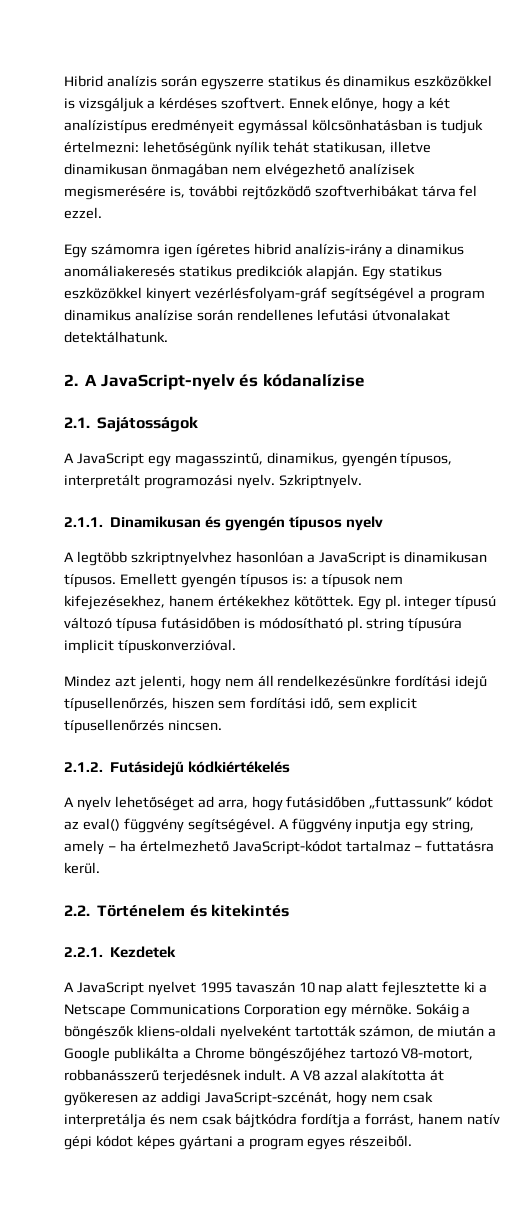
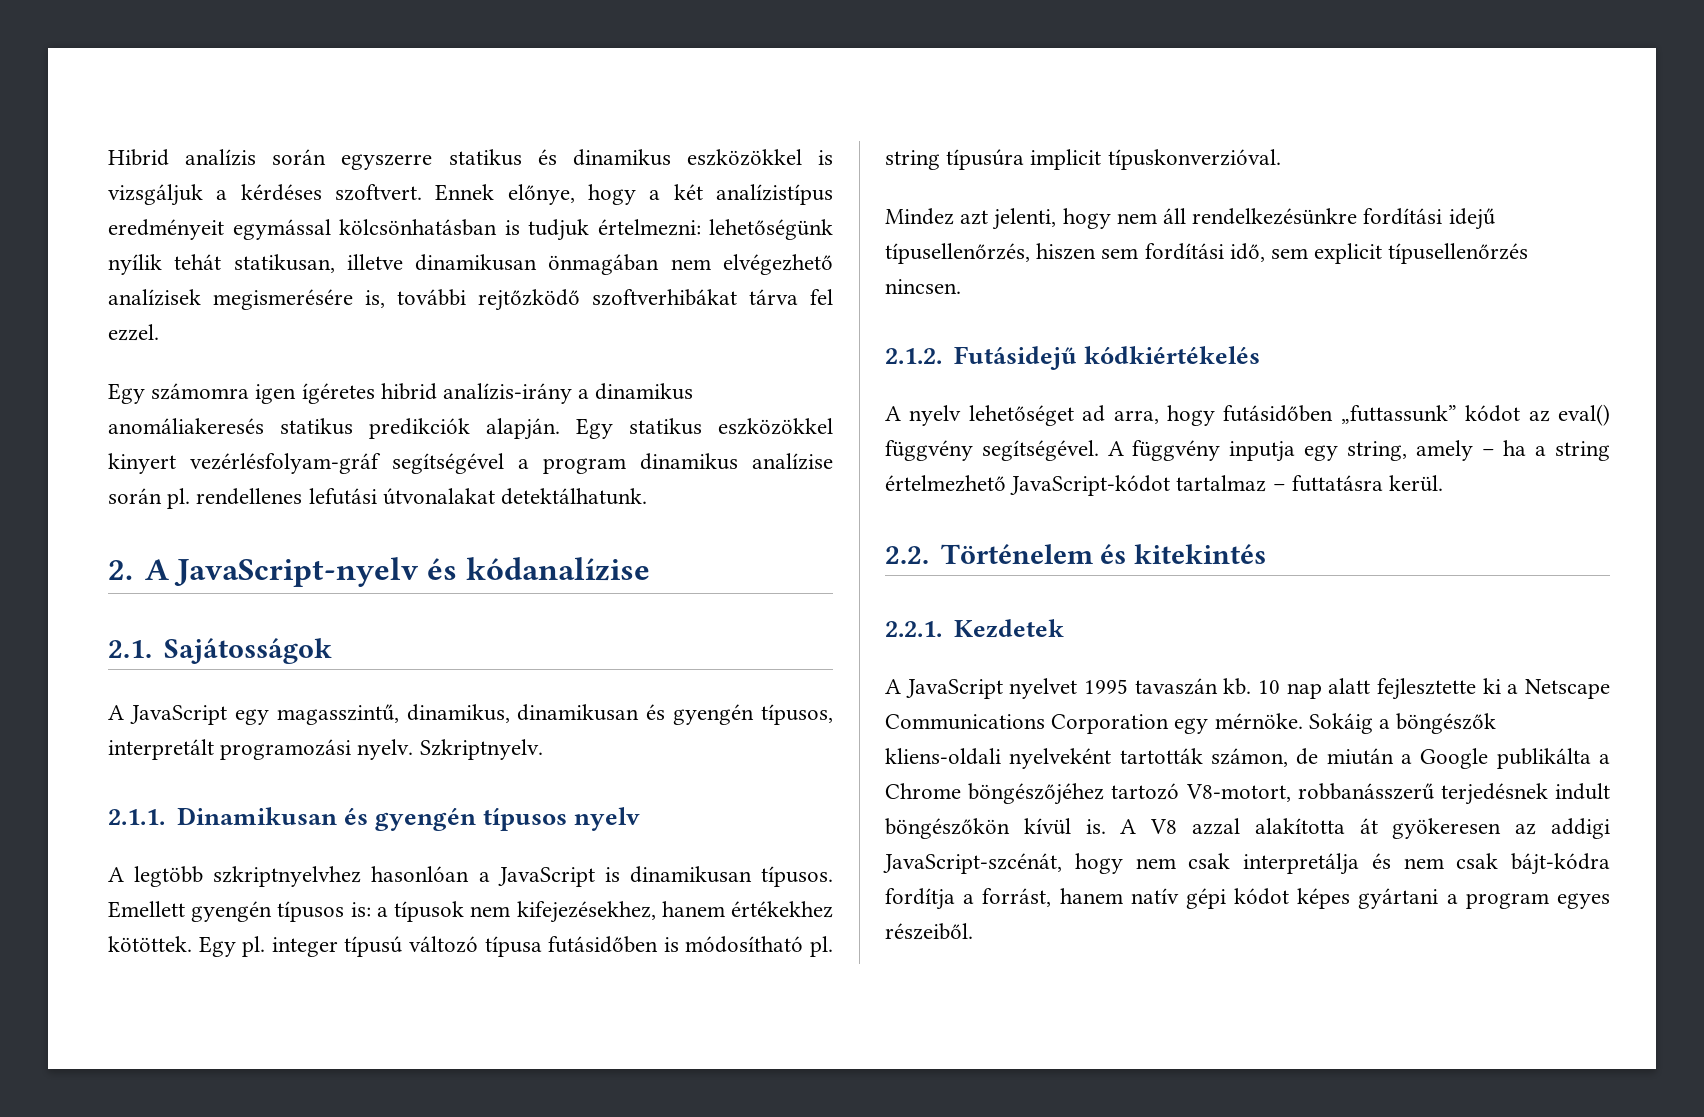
- Egy statikus eszközökkel kinyert vezérlésfolyam-gráf segítségével a program dinamikus analízise során rendellenes lefutási útvonalakat detektálhatunk.
+ Egy statikus eszközökkel kinyert vezérlésfolyam-gráf segítségével a program dinamikus analízise során pl. rendellenes lefutási útvonalakat detektálhatunk.
- A JavaScript egy magasszintű, dinamikus, gyengén típusos, interpretált programozási nyelv.
+ A JavaScript egy magasszintű, dinamikus, dinamikusan és gyengén típusos, interpretált programozási nyelv.
- A függvény inputja egy string, amely – ha értelmezhető JavaScript-kódot tartalmaz – futtatásra kerül.
+ A függvény inputja egy string, amely – ha a string értelmezhető JavaScript-kódot tartalmaz – futtatásra kerül.
- A JavaScript nyelvet 1995 tavaszán 10 nap alatt fejlesztette ki a Netscape Communications Corporation egy mérnöke.
+ A JavaScript nyelvet 1995 tavaszán kb. 10 nap alatt fejlesztette ki a Netscape Communications Corporation egy mérnöke.
- Sokáig a böngészők kliens-oldali nyelveként tartották számon, de miután a Google publikálta a Chrome böngészőjéhez tartozó V8-motort, robbanásszerű terjedésnek indult.
+ Sokáig a böngészők kliens-oldali nyelveként tartották számon, de miután a Google publikálta a Chrome böngészőjéhez tartozó V8-motort, robbanásszerű terjedésnek indult böngészőkön kívül is.
- A V8 azzal alakította át gyökeresen az addigi JavaScript-szcénát, hogy nem csak interpretálja és nem csak bájtkódra fordítja a forrást, hanem natív gépi kódot képes gyártani a program egyes részeiből.
+ A V8 azzal alakította át gyökeresen az addigi JavaScript-szcénát, hogy nem csak interpretálja és nem csak bájt-kódra fordítja a forrást, hanem natív gépi kódot képes gyártani a program egyes részeiből.

